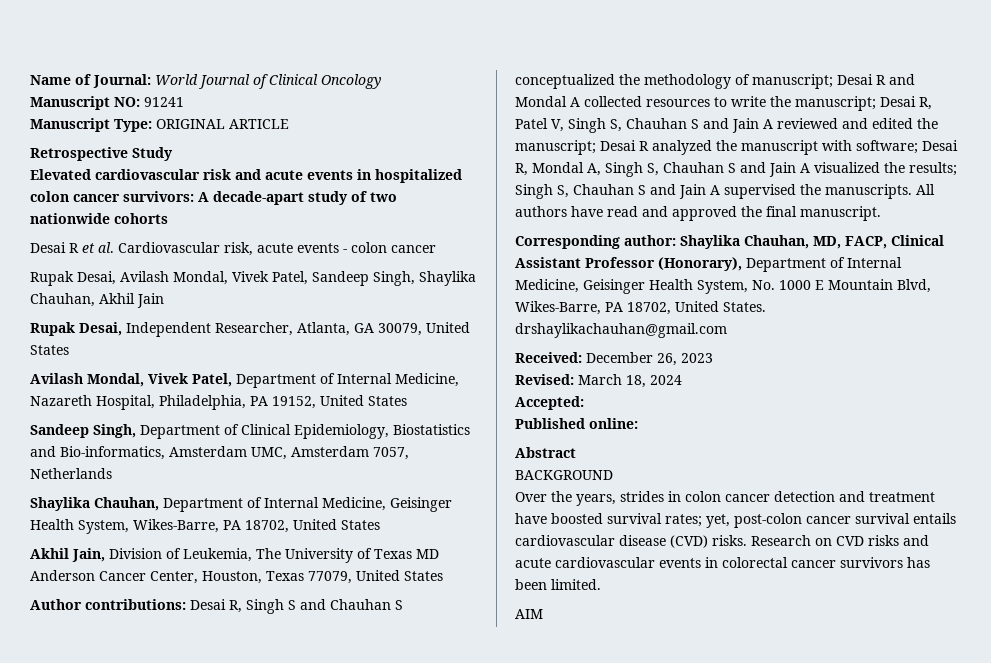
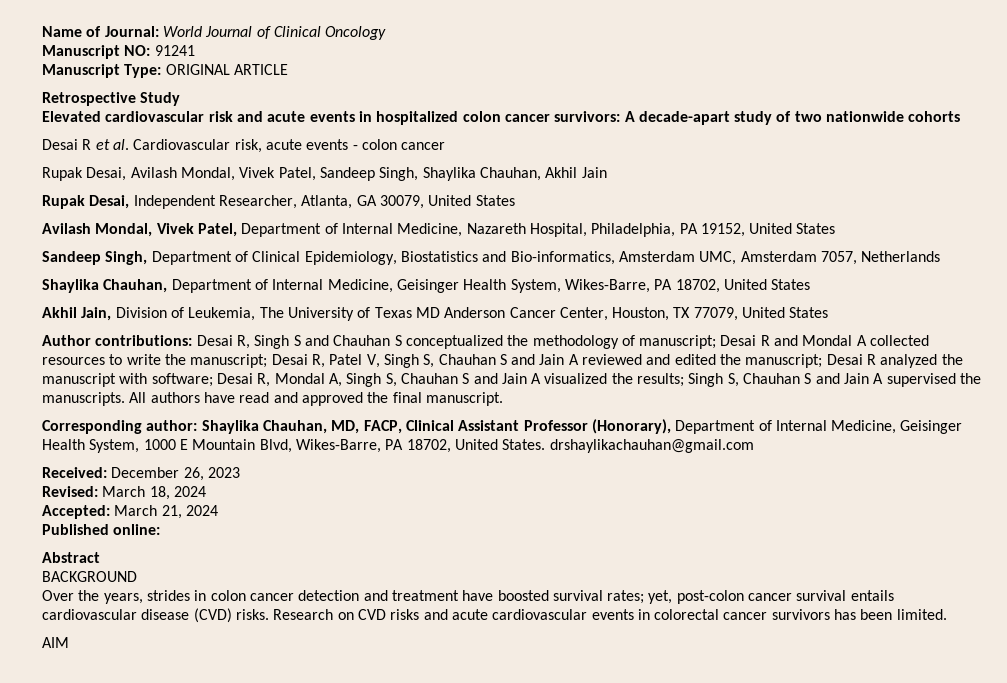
- Akhil Jain, Division of Leukemia, The University of Texas MD Anderson Cancer Center, Houston, Texas 77079, United States
+ Akhil Jain, Division of Leukemia, The University of Texas MD Anderson Cancer Center, Houston, TX 77079, United States
- Corresponding author: Shaylika Chauhan, MD, FACP, Clinical Assistant Professor (Honorary), Department of Internal Medicine, Geisinger Health System, No. 1000 E Mountain Blvd, Wikes-Barre, PA 18702, United States. drshaylikachauhan@gmail.com
+ Corresponding author: Shaylika Chauhan, MD, FACP, Clinical Assistant Professor (Honorary), Department of Internal Medicine, Geisinger Health System, 1000 E Mountain Blvd, Wikes-Barre, PA 18702, United States. drshaylikachauhan@gmail.com
- Accepted:
+ Accepted: March 21, 2024

